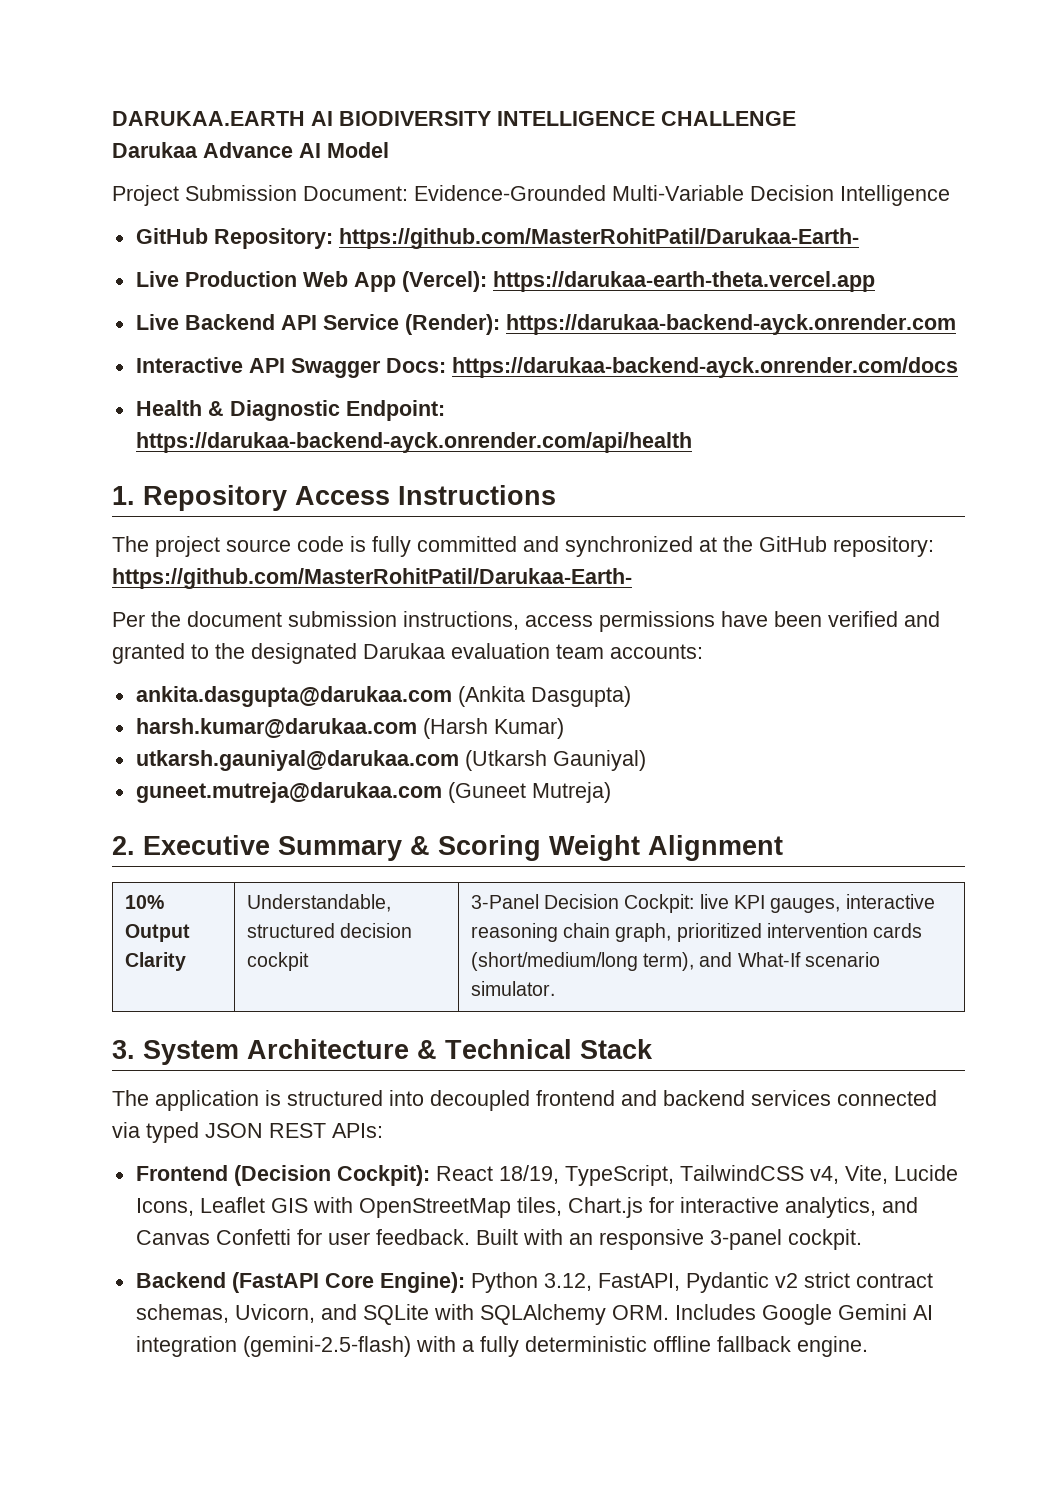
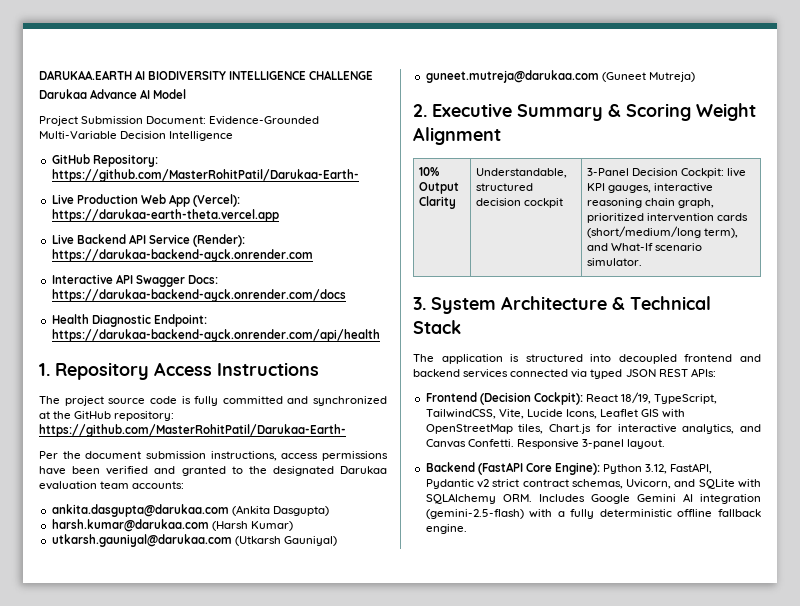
- Health & Diagnostic Endpoint: https://darukaa-backend-ayck.onrender.com/api/health
+ Health Diagnostic Endpoint: https://darukaa-backend-ayck.onrender.com/api/health
- Frontend (Decision Cockpit): React 18/19, TypeScript, TailwindCSS v4, Vite, Lucide Icons, Leaflet GIS with OpenStreetMap tiles, Chart.js for interactive analytics, and Canvas Confetti for user feedback. Built with an responsive 3-panel cockpit.
+ Frontend (Decision Cockpit): React 18/19, TypeScript, TailwindCSS, Vite, Lucide Icons, Leaflet GIS with OpenStreetMap tiles, Chart.js for interactive analytics, and Canvas Confetti. Responsive 3-panel layout.

